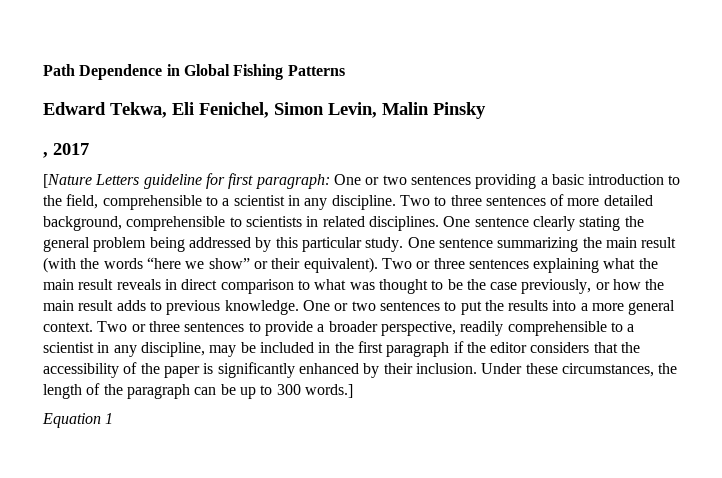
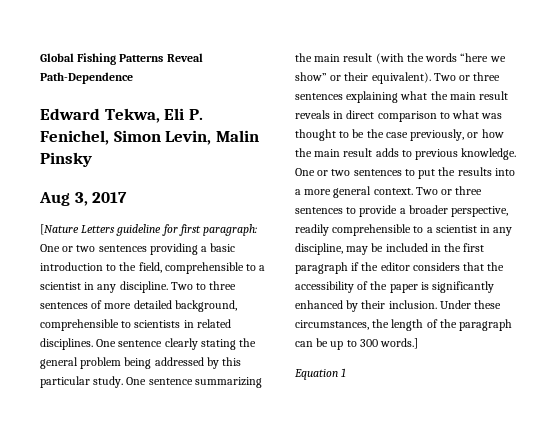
- Path Dependence in Global Fishing Patterns
+ Global Fishing Patterns Reveal Path-Dependence
- Edward Tekwa, Eli Fenichel, Simon Levin, Malin Pinsky
+ Edward Tekwa, Eli P. Fenichel, Simon Levin, Malin Pinsky
- , 2017
+ Aug 3, 2017

